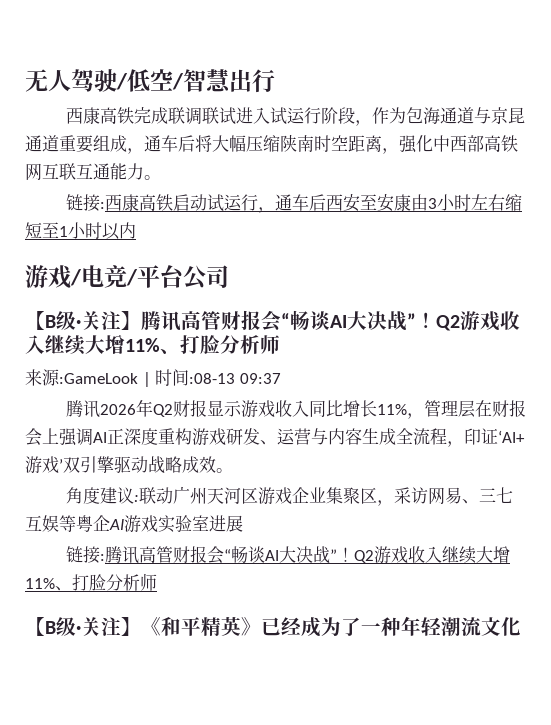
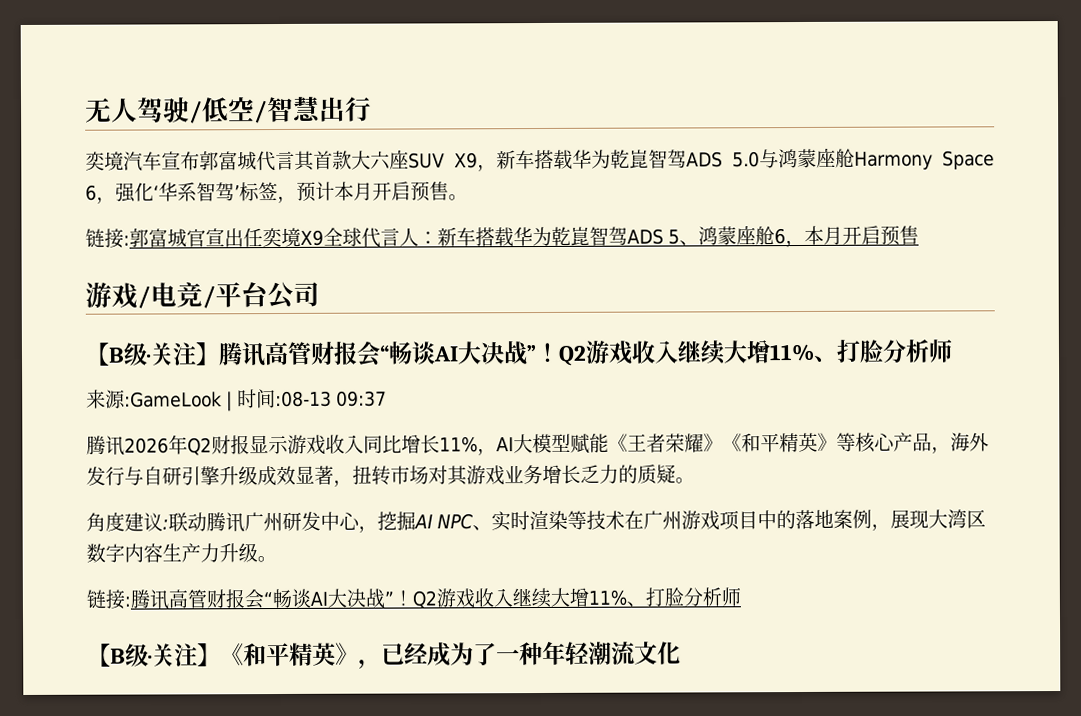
- 西康高铁完成联调联试进入试运行阶段，作为包海通道与京昆通道重要组成，通车后将大幅压缩陕南时空距离，强化中西部高铁网互联互通能力。
- 链接:西康高铁启动试运行，通车后西安至安康由3小时左右缩短至1小时以内
+ 奕境汽车宣布郭富城代言其首款大六座SUV X9，新车搭载华为乾崑智驾ADS 5.0与鸿蒙座舱Harmony Space 6，强化‘华系智驾’标签，预计本月开启预售。
+ 链接:郭富城官宣出任奕境X9全球代言人：新车搭载华为乾崑智驾ADS 5、鸿蒙座舱6，本月开启预售
- 腾讯2026年Q2财报显示游戏收入同比增长11%，管理层在财报会上强调AI正深度重构游戏研发、运营与内容生成全流程，印证‘AI+游戏’双引擎驱动战略成效。
+ 腾讯2026年Q2财报显示游戏收入同比增长11%，AI大模型赋能《王者荣耀》《和平精英》等核心产品，海外发行与自研引擎升级成效显著，扭转市场对其游戏业务增长乏力的质疑。
- 角度建议:联动广州天河区游戏企业集聚区，采访网易、三七互娱等粤企AI游戏实验室进展
+ 角度建议:联动腾讯广州研发中心，挖掘AI NPC、实时渲染等技术在广州游戏项目中的落地案例，展现大湾区数字内容生产力升级。
- 【B级·关注】《和平精英》已经成为了一种年轻潮流文化
+ 【B级·关注】《和平精英》，已经成为了一种年轻潮流文化

